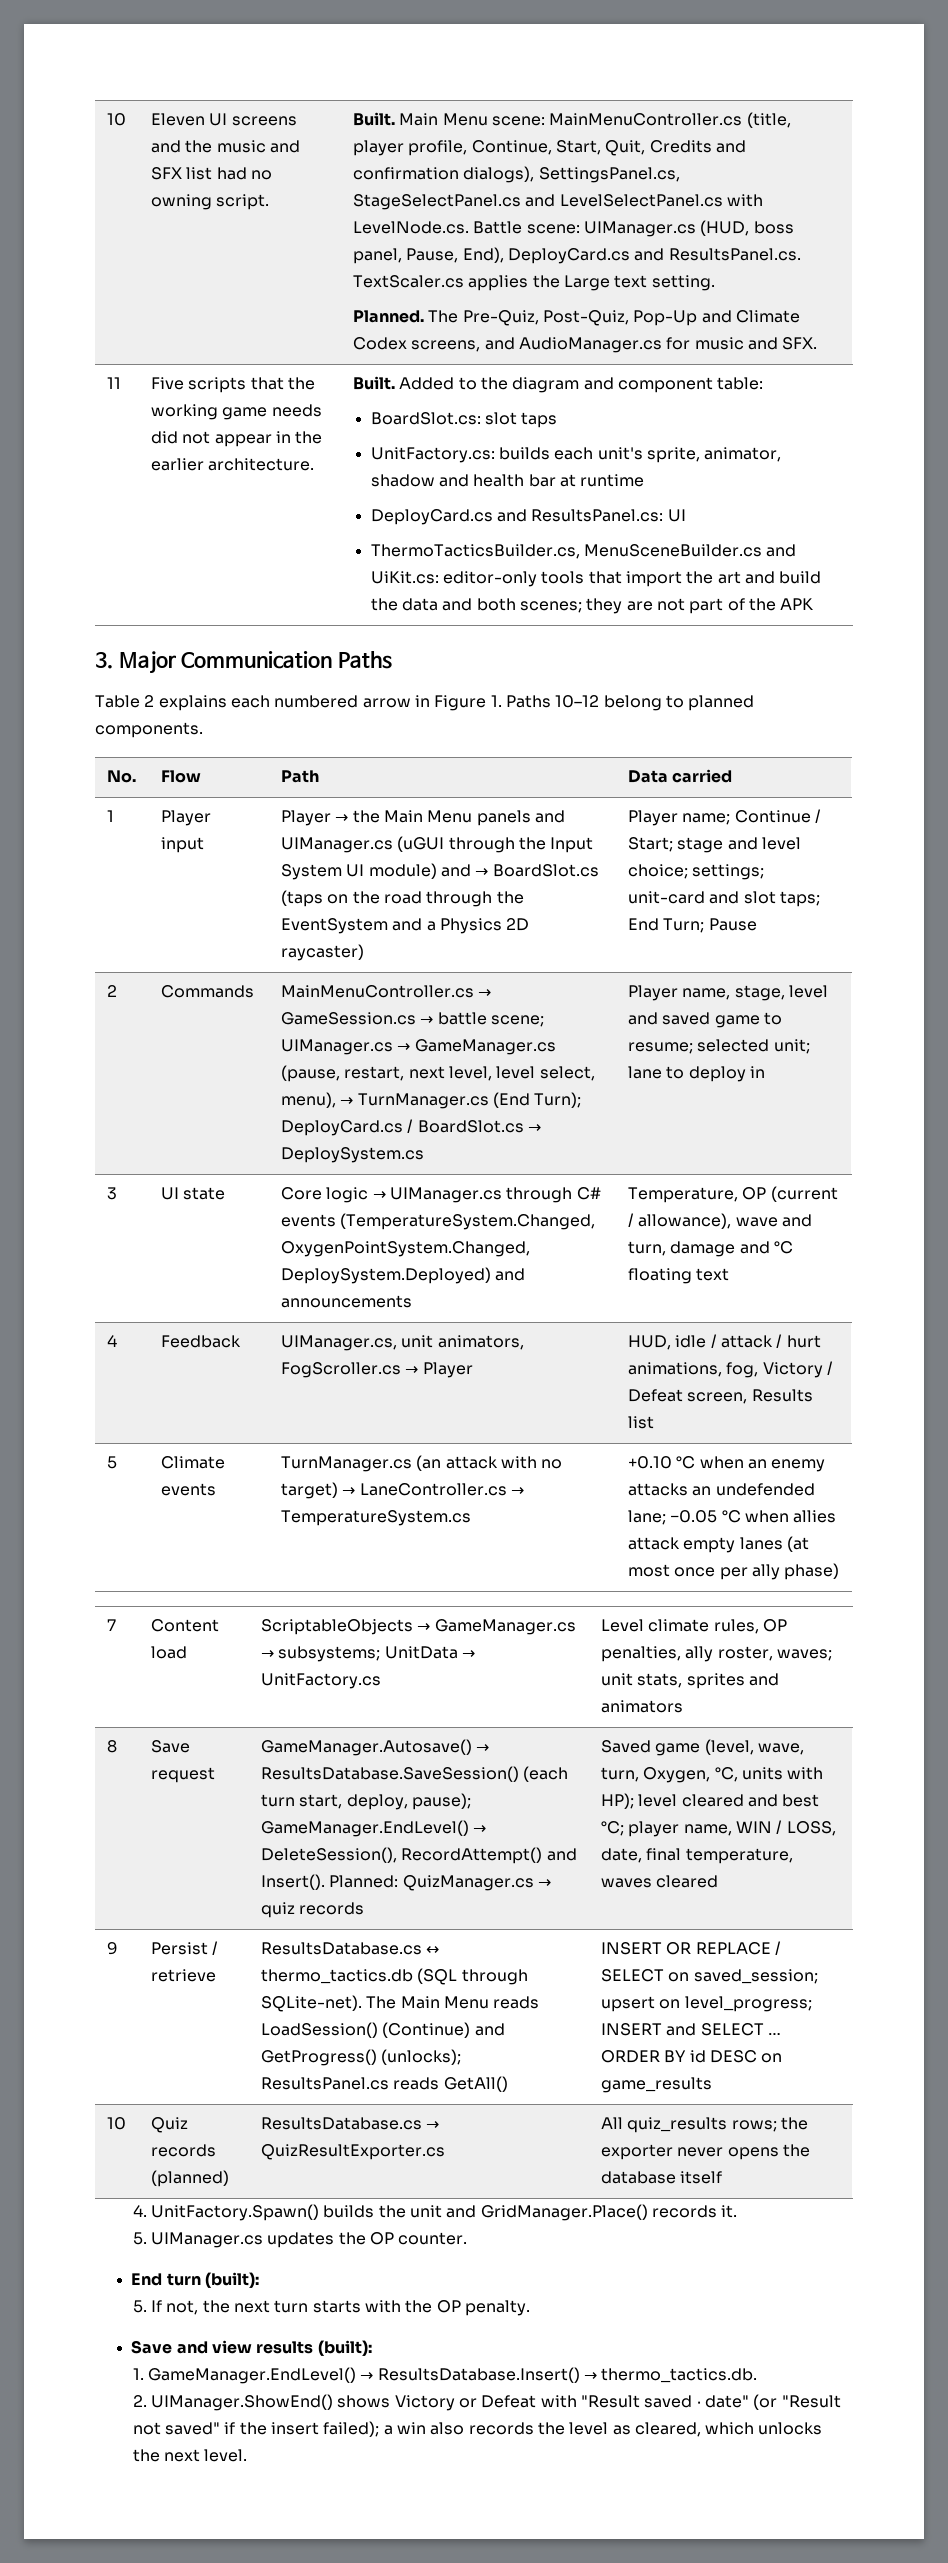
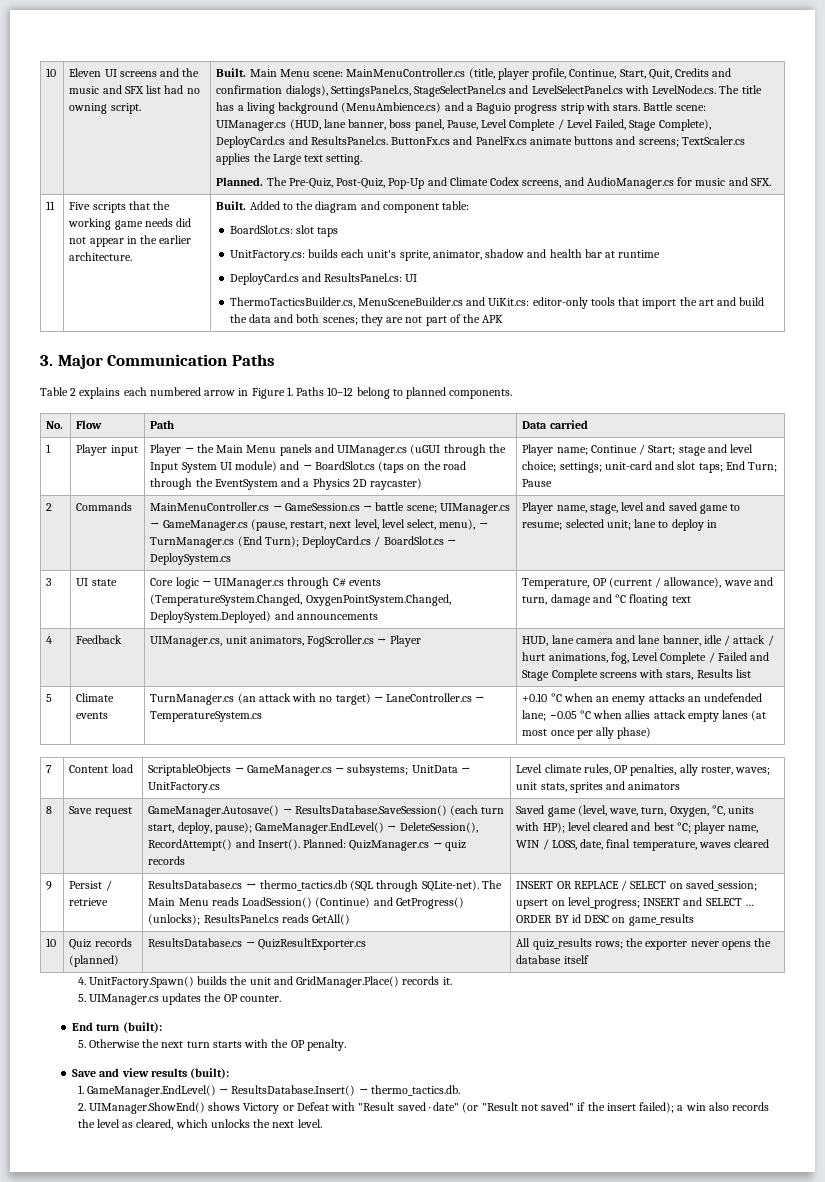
- Main Menu scene: MainMenuController.cs (title, player profile, Continue, Start, Quit, Credits and confirmation dialogs), SettingsPanel.cs, StageSelectPanel.cs and LevelSelectPanel.cs with LevelNode.cs. Battle scene: UIManager.cs (HUD, boss panel, Pause, End), DeployCard.cs and ResultsPanel.cs. TextScaler.cs applies the Large text setting.
+ Main Menu scene: MainMenuController.cs (title, player profile, Continue, Start, Quit, Credits and confirmation dialogs), SettingsPanel.cs, StageSelectPanel.cs and LevelSelectPanel.cs with LevelNode.cs. The title has a living background (MenuAmbience.cs) and a Baguio progress strip with stars. Battle scene: UIManager.cs (HUD, lane banner, boss panel, Pause, Level Complete / Level Failed, Stage Complete), DeployCard.cs and ResultsPanel.cs. ButtonFx.cs and PanelFx.cs animate buttons and screens; TextScaler.cs applies the Large text setting.
- 4 | Feedback | UIManager.cs, unit animators, FogScroller.cs → Player | HUD, idle / attack / hurt animations, fog, Victory / Defeat screen, Results list
+ 4 | Feedback | UIManager.cs, unit animators, FogScroller.cs → Player | HUD, lane camera and lane banner, idle / attack / hurt animations, fog, Level Complete / Failed and Stage Complete screens with stars, Results list
- 5. If not, the next turn starts with the OP penalty.
+ 5. Otherwise the next turn starts with the OP penalty.

